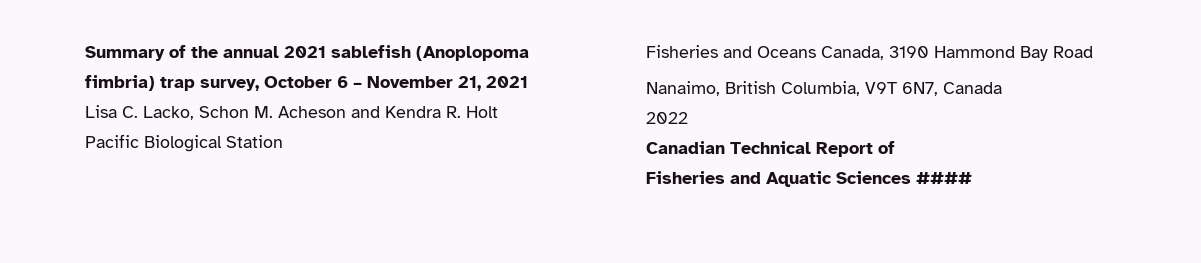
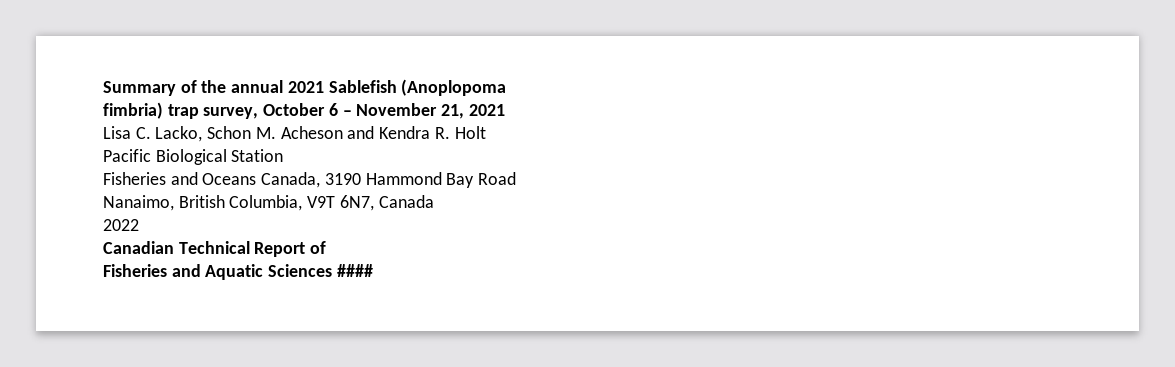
- Summary of the annual 2021 sablefish (Anoplopoma
+ Summary of the annual 2021 Sablefish (Anoplopoma

